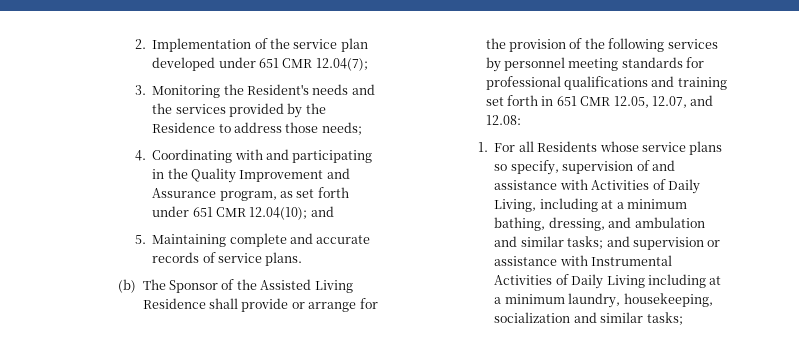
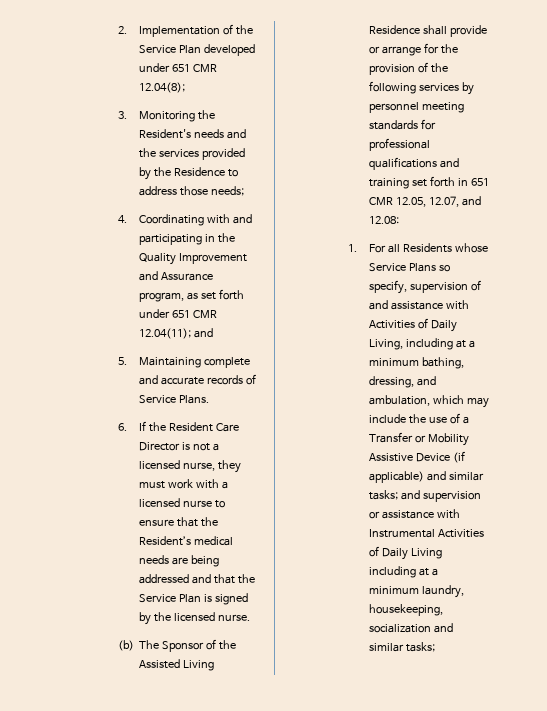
- 2. Implementation of the service plan developed under 651 CMR 12.04(7);
+ 2. Implementation of the Service Plan developed under 651 CMR 12.04(8);
- 4. Coordinating with and participating in the Quality Improvement and Assurance program, as set forth under 651 CMR 12.04(10); and
+ 4. Coordinating with and participating in the Quality Improvement and Assurance program, as set forth under 651 CMR 12.04(11); and
- 5. Maintaining complete and accurate records of service plans.
+ 5. Maintaining complete and accurate records of Service Plans.
+ 6. If the Resident Care Director is not a licensed nurse, they must work with a licensed nurse to ensure that the Resident’s medical needs are being addressed and that the Service Plan is signed by the licensed nurse.
- 1. For all Residents whose service plans so specify, supervision of and assistance with Activities of Daily Living, including at a minimum bathing, dressing, and ambulation and similar tasks; and supervision or assistance with Instrumental Activities of Daily Living including at a minimum laundry, housekeeping, socialization and similar tasks;
+ 1. For all Residents whose Service Plans so specify, supervision of and assistance with Activities of Daily Living, including at a minimum bathing, dressing, and ambulation, which may include the use of a Transfer or Mobility Assistive Device (if applicable) and similar tasks; and supervision or assistance with Instrumental Activities of Daily Living including at a minimum laundry, housekeeping, socialization and similar tasks;

